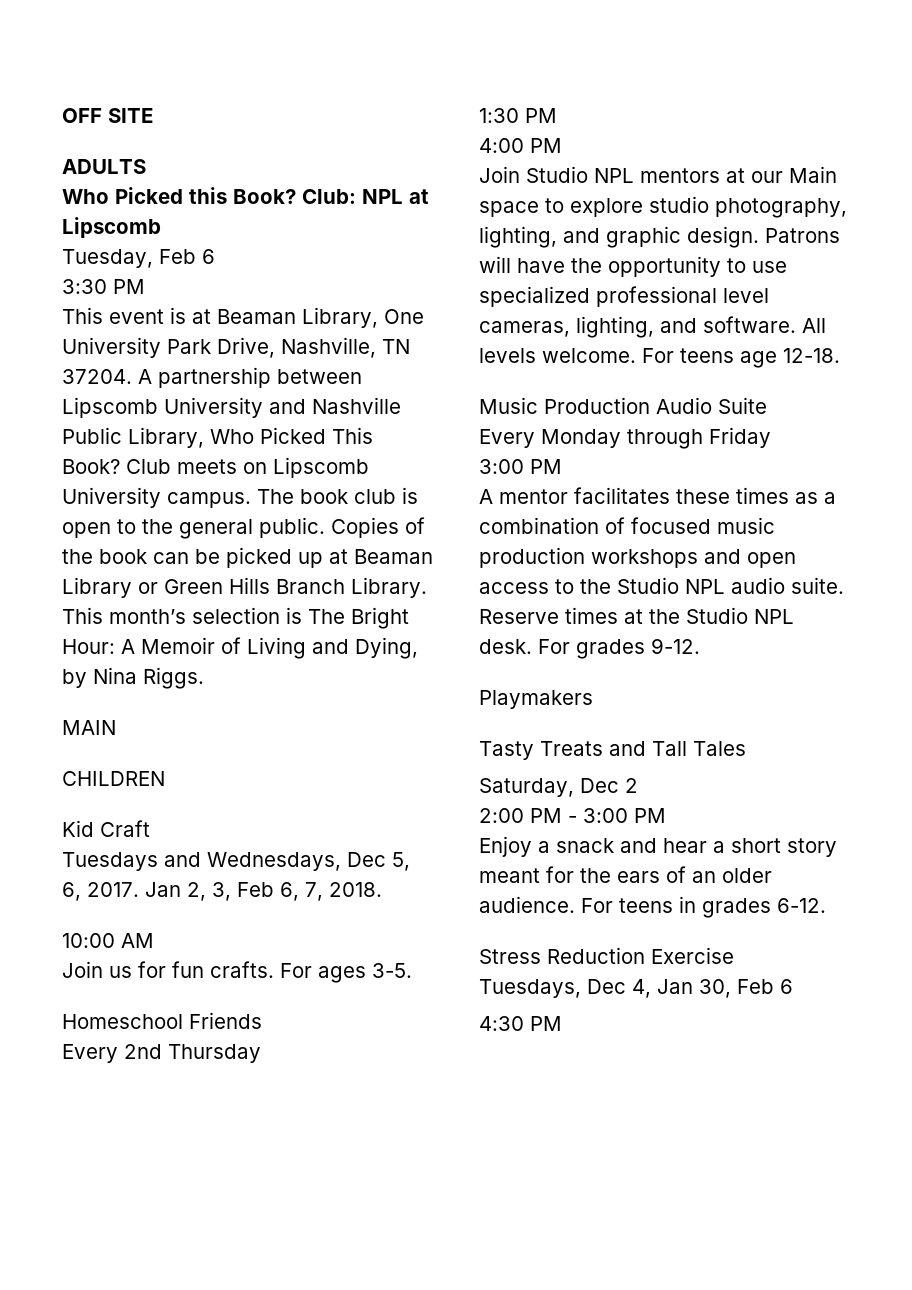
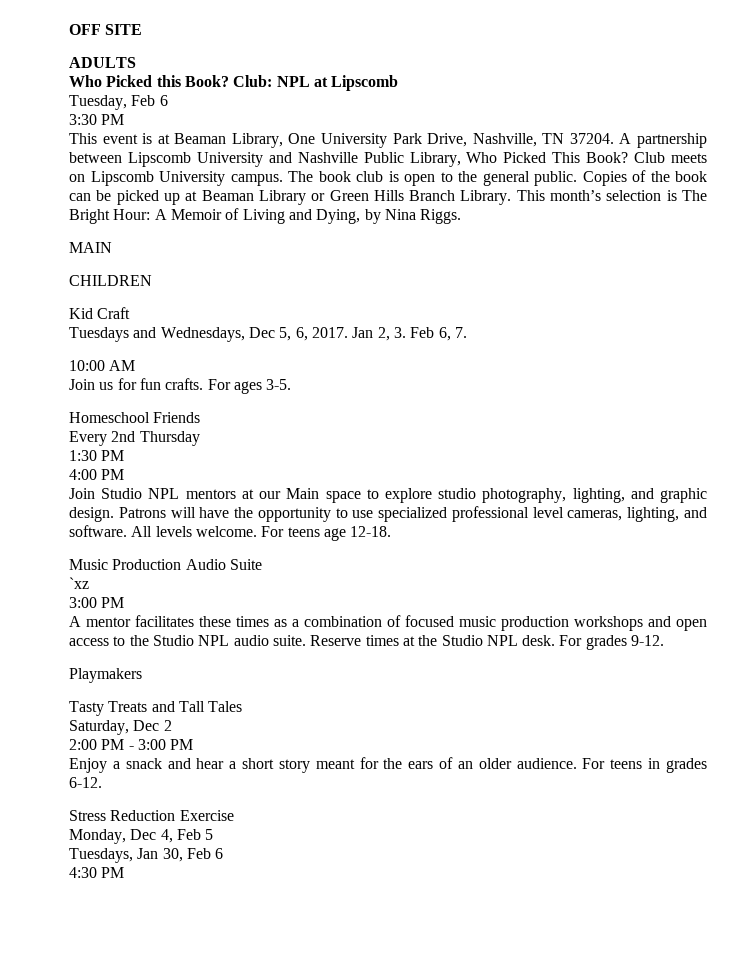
- Jan 2, 3, Feb 6, 7, 2018.
+ Jan 2, 3. Feb 6, 7.
- Every Monday through Friday
+ `xz
- Tuesdays, Dec 4, Jan 30, Feb 6
+ Monday, Dec 4, Feb 5
+ Tuesdays, Jan 30, Feb 6

